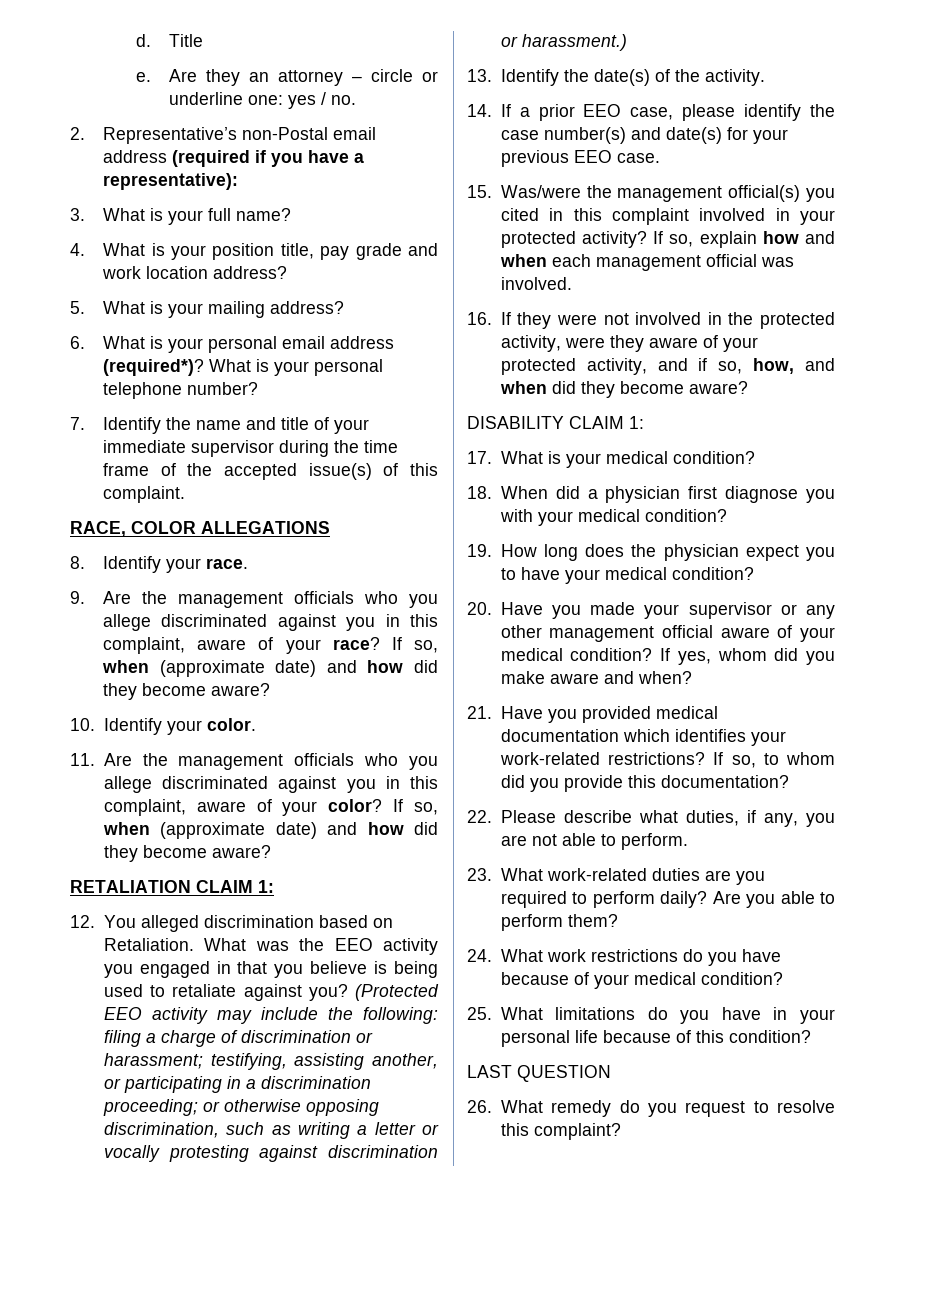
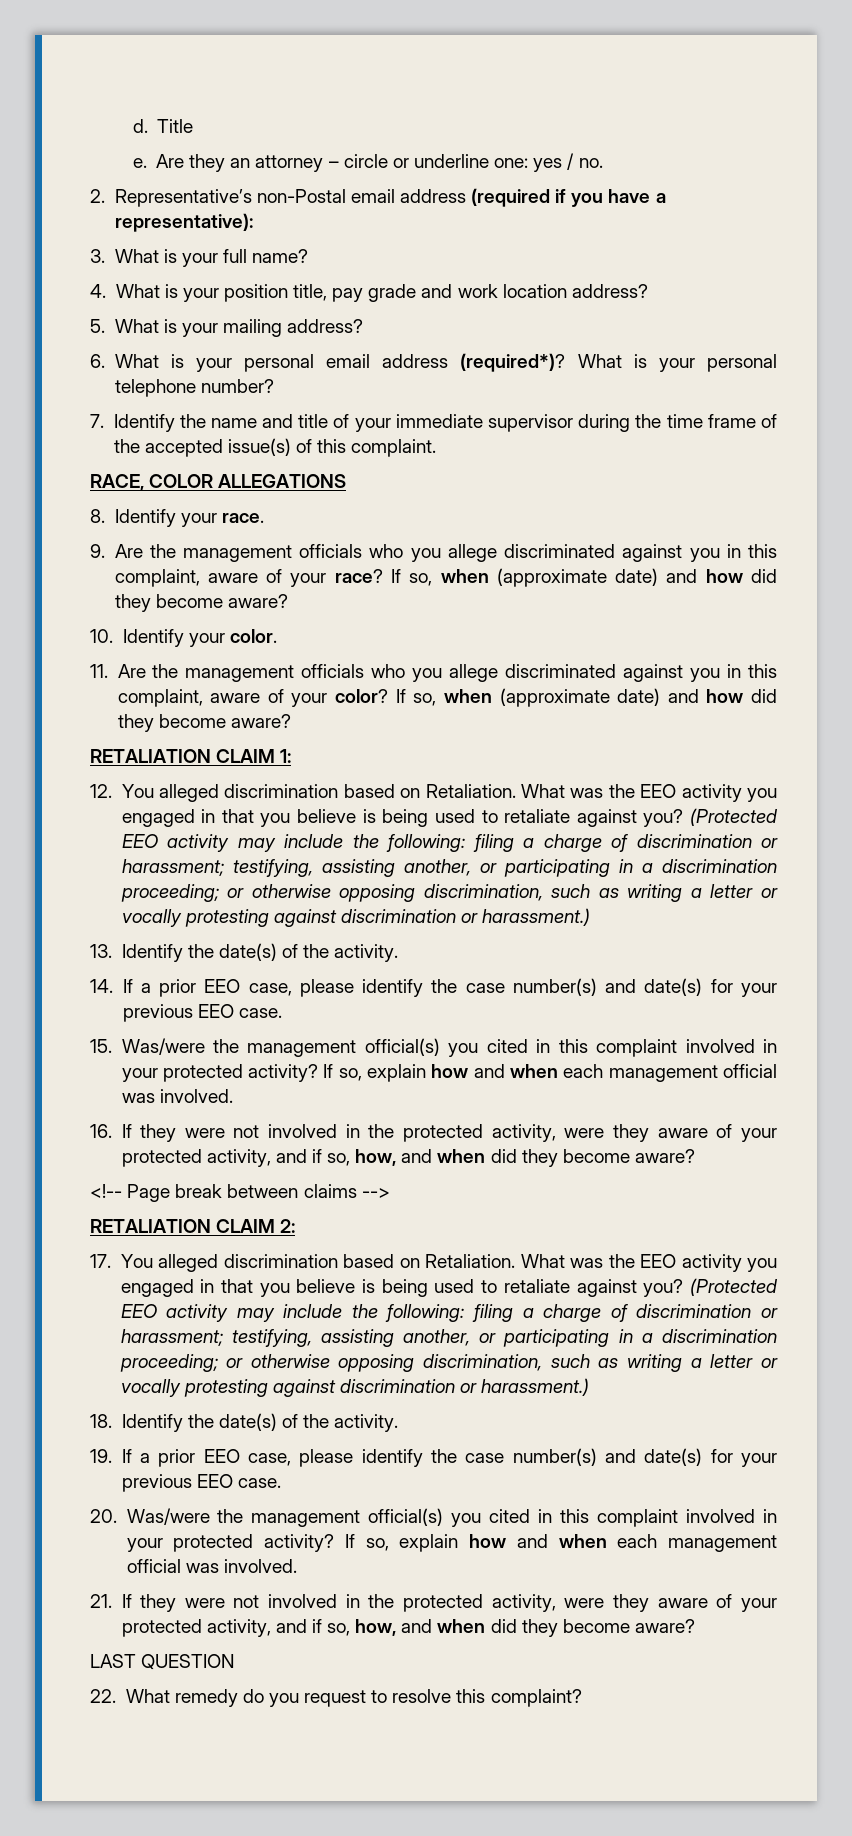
- DISABILITY CLAIM 1:
- 17. What is your medical condition?
- 18. When did a physician first diagnose you with your medical condition?
- 19. How long does the physician expect you to have your medical condition?
- 20. Have you made your supervisor or any other management official aware of your medical condition? If yes, whom did you make aware and when?
- 21. Have you provided medical documentation which identifies your work-related restrictions? If so, to whom did you provide this documentation?
- 22. Please describe what duties, if any, you are not able to perform.
- 23. What work-related duties are you required to perform daily? Are you able to perform them?
- 24. What work restrictions do you have because of your medical condition?
- 25. What limitations do you have in your personal life because of this condition?
+ <!-- Page break between claims -->
+ RETALIATION CLAIM 2:
+ 17. You alleged discrimination based on Retaliation. What was the EEO activity you engaged in that you believe is being used to retaliate against you? (Protected EEO activity may include the following: filing a charge of discrimination or harassment; testifying, assisting another, or participating in a discrimination proceeding; or otherwise opposing discrimination, such as writing a letter or vocally protesting against discrimination or harassment.)
+ 18. Identify the date(s) of the activity.
+ 19. If a prior EEO case, please identify the case number(s) and date(s) for your previous EEO case.
+ 20. Was/were the management official(s) you cited in this complaint involved in your protected activity? If so, explain how and when each management official was involved.
+ 21. If they were not involved in the protected activity, were they aware of your protected activity, and if so, how, and when did they become aware?
- 26. What remedy do you request to resolve this complaint?
+ 22. What remedy do you request to resolve this complaint?

